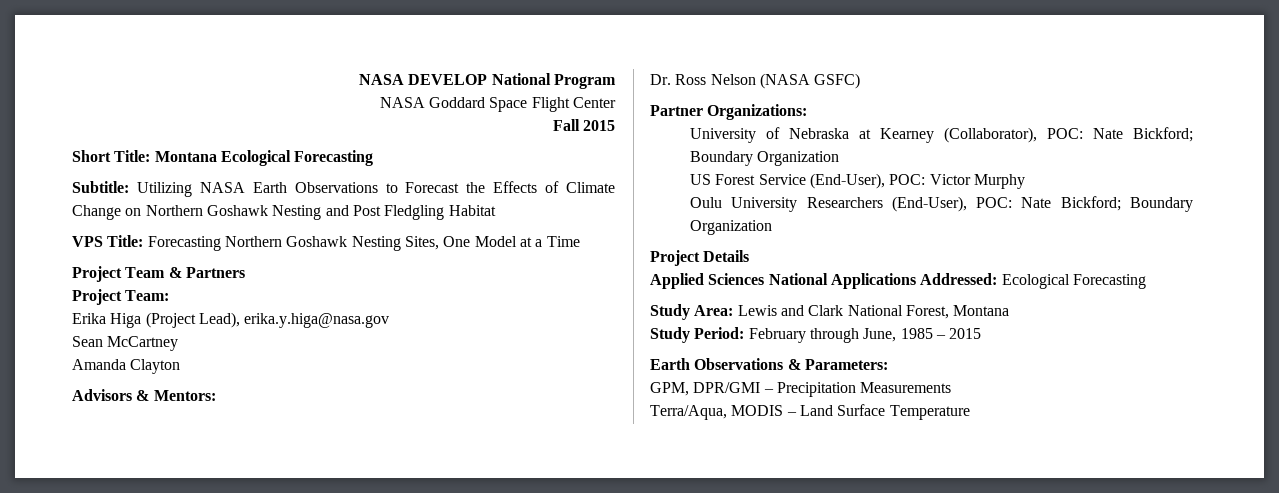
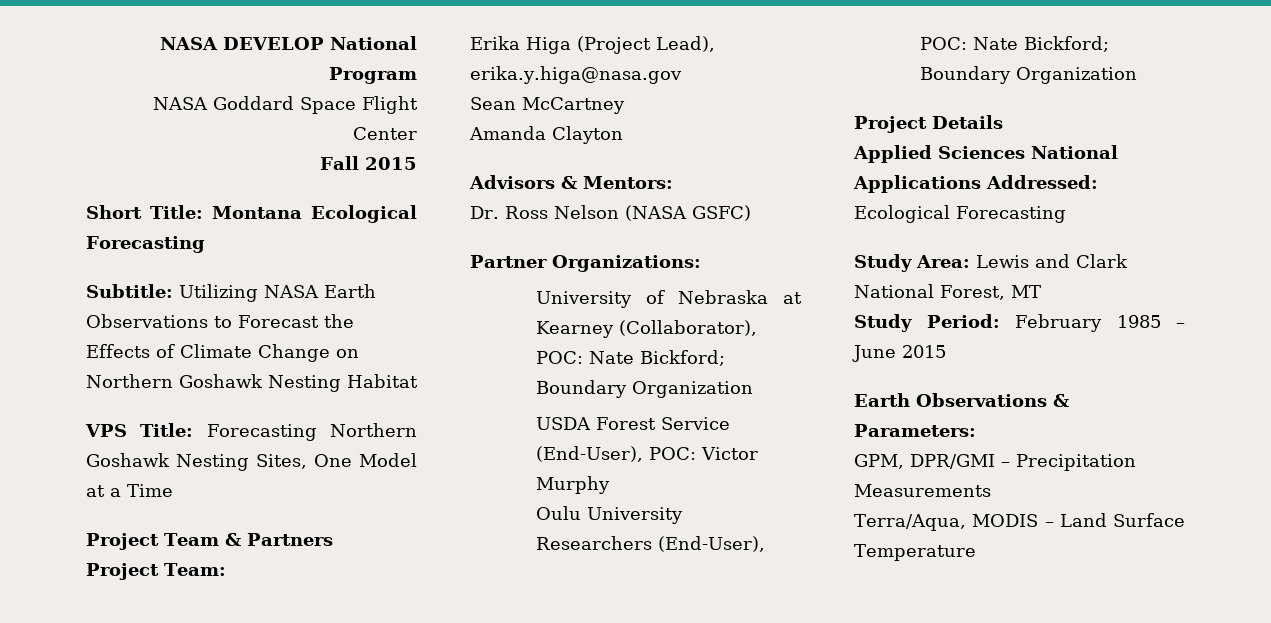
- Subtitle: Utilizing NASA Earth Observations to Forecast the Effects of Climate Change on Northern Goshawk Nesting and Post Fledgling Habitat
+ Subtitle: Utilizing NASA Earth Observations to Forecast the Effects of Climate Change on Northern Goshawk Nesting Habitat
- US Forest Service (End-User), POC: Victor Murphy
+ USDA Forest Service (End-User), POC: Victor Murphy
- Study Area: Lewis and Clark National Forest, Montana
+ Study Area: Lewis and Clark National Forest, MT
- Study Period: February through June, 1985 – 2015
+ Study Period: February 1985 – June 2015

